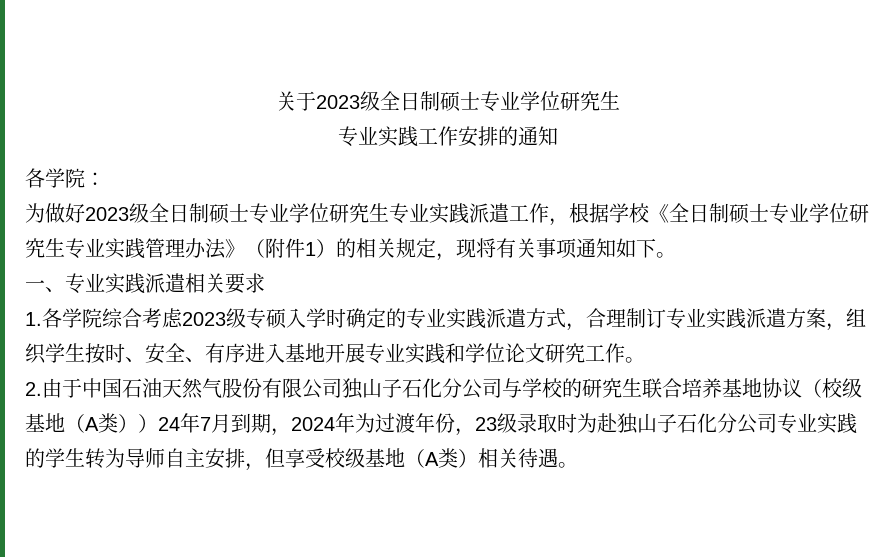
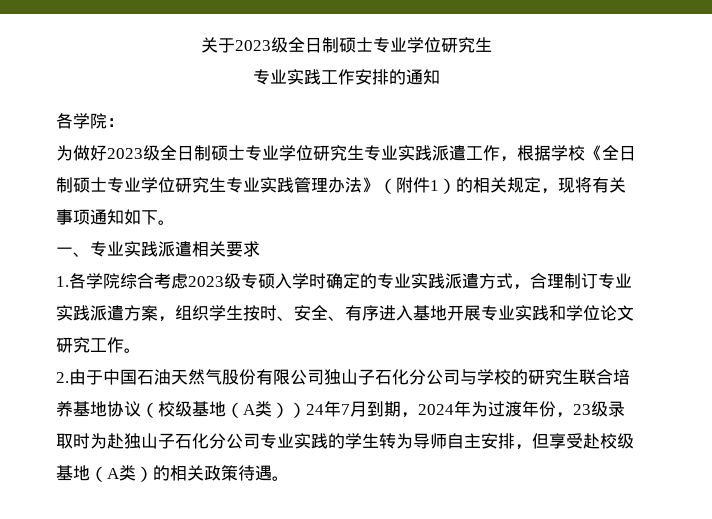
- 2.由于中国石油天然气股份有限公司独山子石化分公司与学校的研究生联合培养基地协议（校级基地（A类））24年7月到期，2024年为过渡年份，23级录取时为赴独山子石化分公司专业实践的学生转为导师自主安排，但享受校级基地（A类）相关待遇。
+ 2.由于中国石油天然气股份有限公司独山子石化分公司与学校的研究生联合培养基地协议（校级基地（A类））24年7月到期，2024年为过渡年份，23级录取时为赴独山子石化分公司专业实践的学生转为导师自主安排，但享受赴校级基地（A类）的相关政策待遇。

